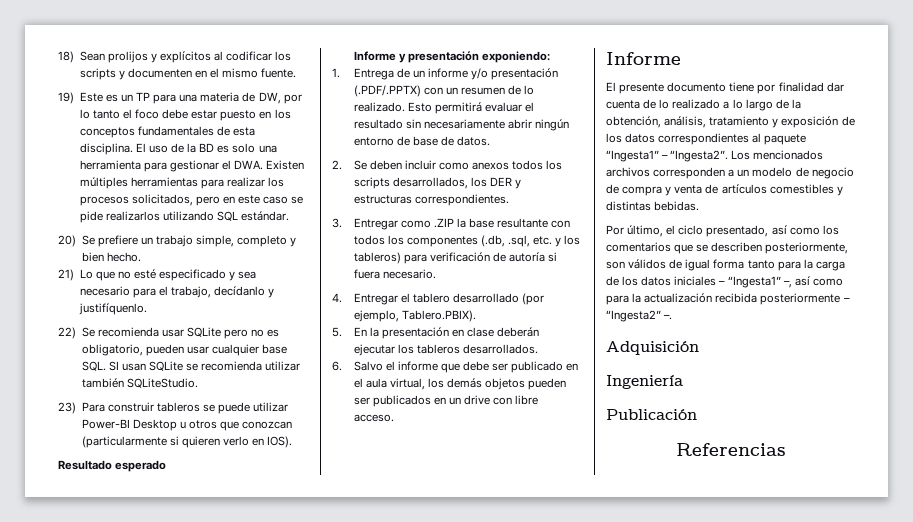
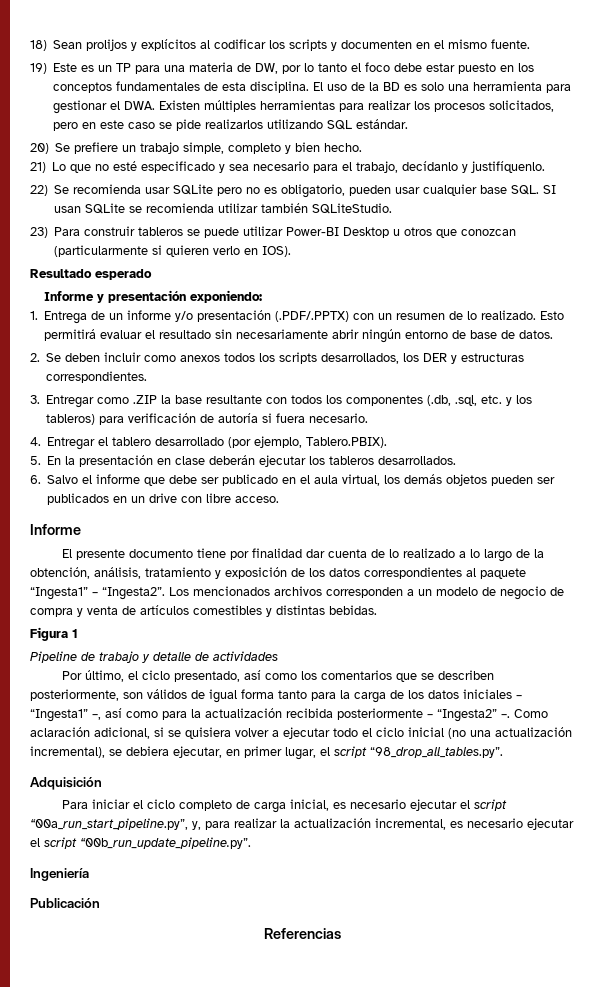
+ Figura 1
+ Pipeline de trabajo y detalle de actividades
- Por último, el ciclo presentado, así como los comentarios que se describen posteriormente, son válidos de igual forma tanto para la carga de los datos iniciales – “Ingesta1” –, así como para la actualización recibida posteriormente – “Ingesta2” –.
+ Por último, el ciclo presentado, así como los comentarios que se describen posteriormente, son válidos de igual forma tanto para la carga de los datos iniciales – “Ingesta1” –, así como para la actualización recibida posteriormente – “Ingesta2” –. Como aclaración adicional, si se quisiera volver a ejecutar todo el ciclo inicial (no una actualización incremental), se debiera ejecutar, en primer lugar, el script “98_drop_all_tables.py”.
  Adquisición
+ Para iniciar el ciclo completo de carga inicial, es necesario ejecutar el script “00a_run_start_pipeline.py”, y, para realizar la actualización incremental, es necesario ejecutar el script “00b_run_update_pipeline.py”.

